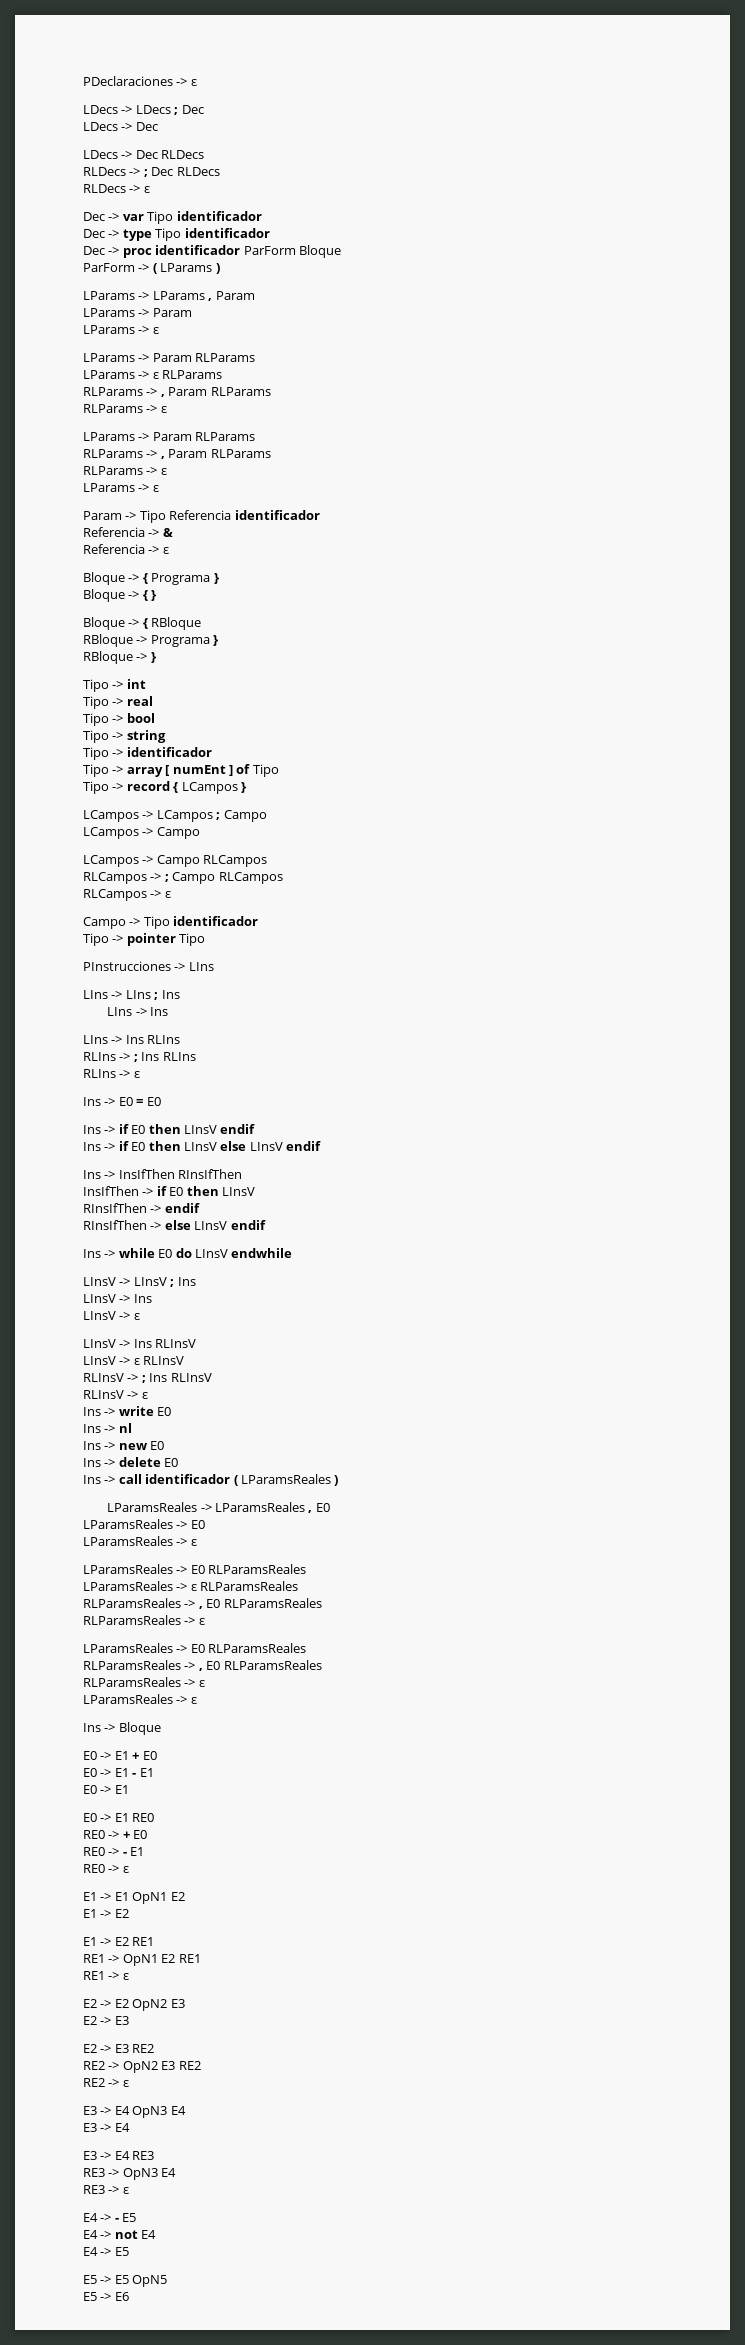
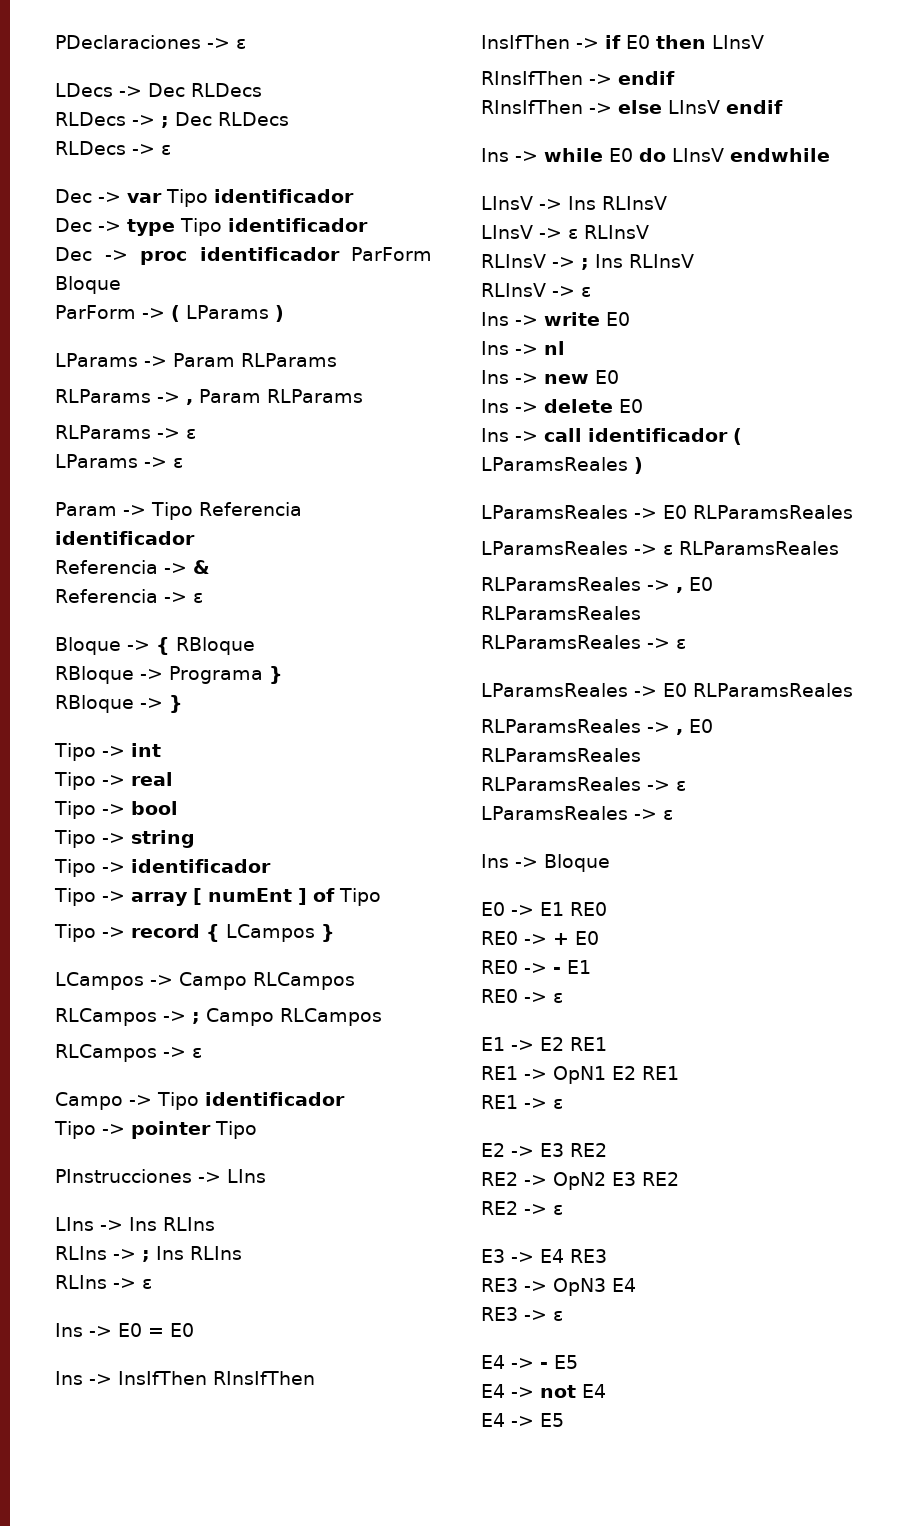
- LDecs -> LDecs ; Dec
- LDecs -> Dec
- LParams -> LParams , Param
- LParams -> Param
- LParams -> ε
- LParams -> Param RLParams
- LParams -> ε RLParams
- RLParams -> , Param RLParams
- RLParams -> ε
- Bloque -> { Programa }
- Bloque -> { }
- LCampos -> LCampos ; Campo
- LCampos -> Campo
- LIns -> LIns ; Ins
- LIns -> Ins
- Ins -> if E0 then LInsV endif
- Ins -> if E0 then LInsV else LInsV endif
- LInsV -> LInsV ; Ins
- LInsV -> Ins
- LInsV -> ε
- LParamsReales -> LParamsReales , E0
- LParamsReales -> E0
- LParamsReales -> ε
- E0 -> E1 + E0
- E0 -> E1 - E1
- E0 -> E1
- E1 -> E1 OpN1 E2
- E1 -> E2
- E2 -> E2 OpN2 E3
- E2 -> E3
- E3 -> E4 OpN3 E4
- E3 -> E4
- E5 -> E5 OpN5
- E5 -> E6

